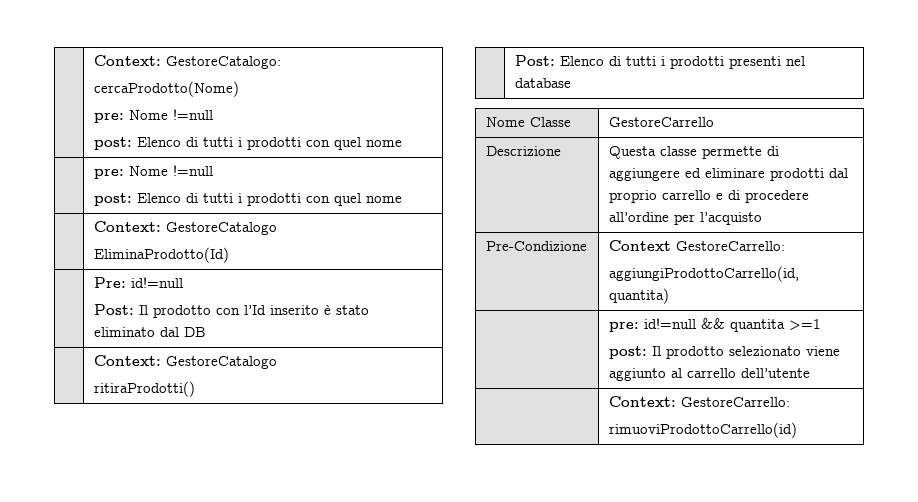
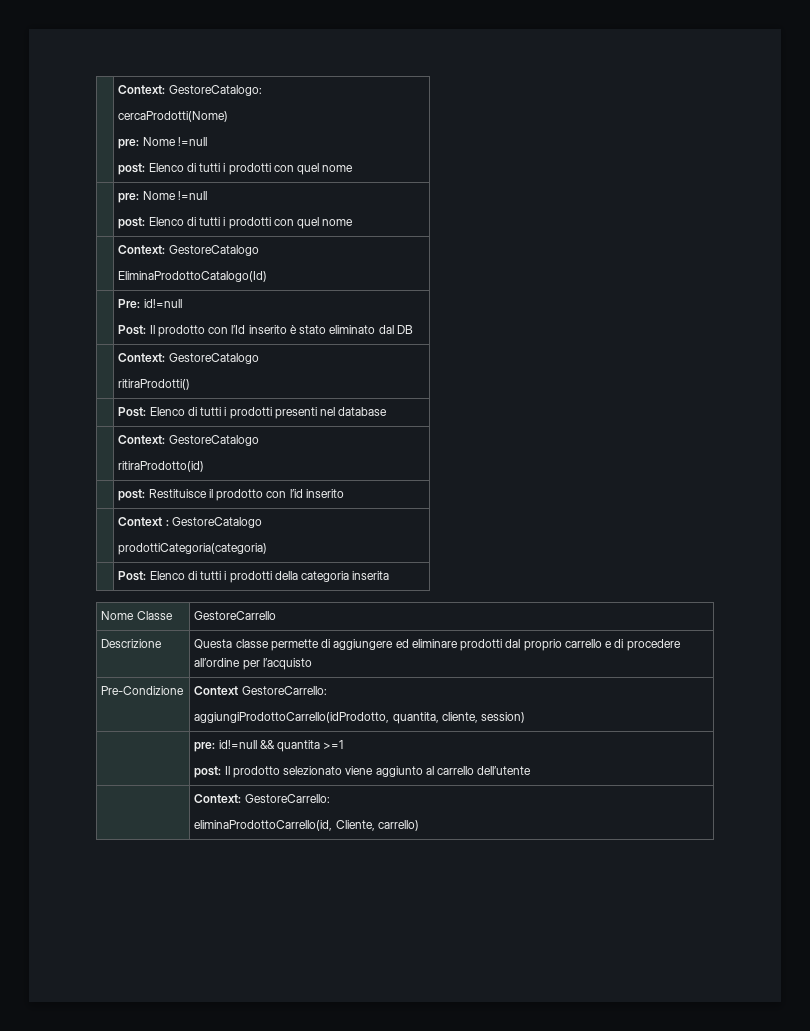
  | Context: GestoreCatalogo:
- cercaProdotto(Nome)
+ cercaProdotti(Nome)
  | pre: Nome !=null
  post: Elenco di tutti i prodotti con quel nome
  | Context: GestoreCatalogo
- EliminaProdotto(Id)
+ EliminaProdottoCatalogo(Id)
  | Post: Elenco di tutti i prodotti presenti nel database
+ | Context: GestoreCatalogo
+ ritiraProdotto(id)
+ | post: Restituisce il prodotto con l’id inserito
+ | Context : GestoreCatalogo
+ prodottiCategoria(categoria)
+ | Post: Elenco di tutti i prodotti della categoria inserita
  Pre-Condizione | Context GestoreCarrello:
- aggiungiProdottoCarrello(id, quantita)
+ aggiungiProdottoCarrello(idProdotto, quantita, cliente, session)
  | Context: GestoreCarrello:
- rimuoviProdottoCarrello(id)
+ eliminaProdottoCarrello(id, Cliente, carrello)

